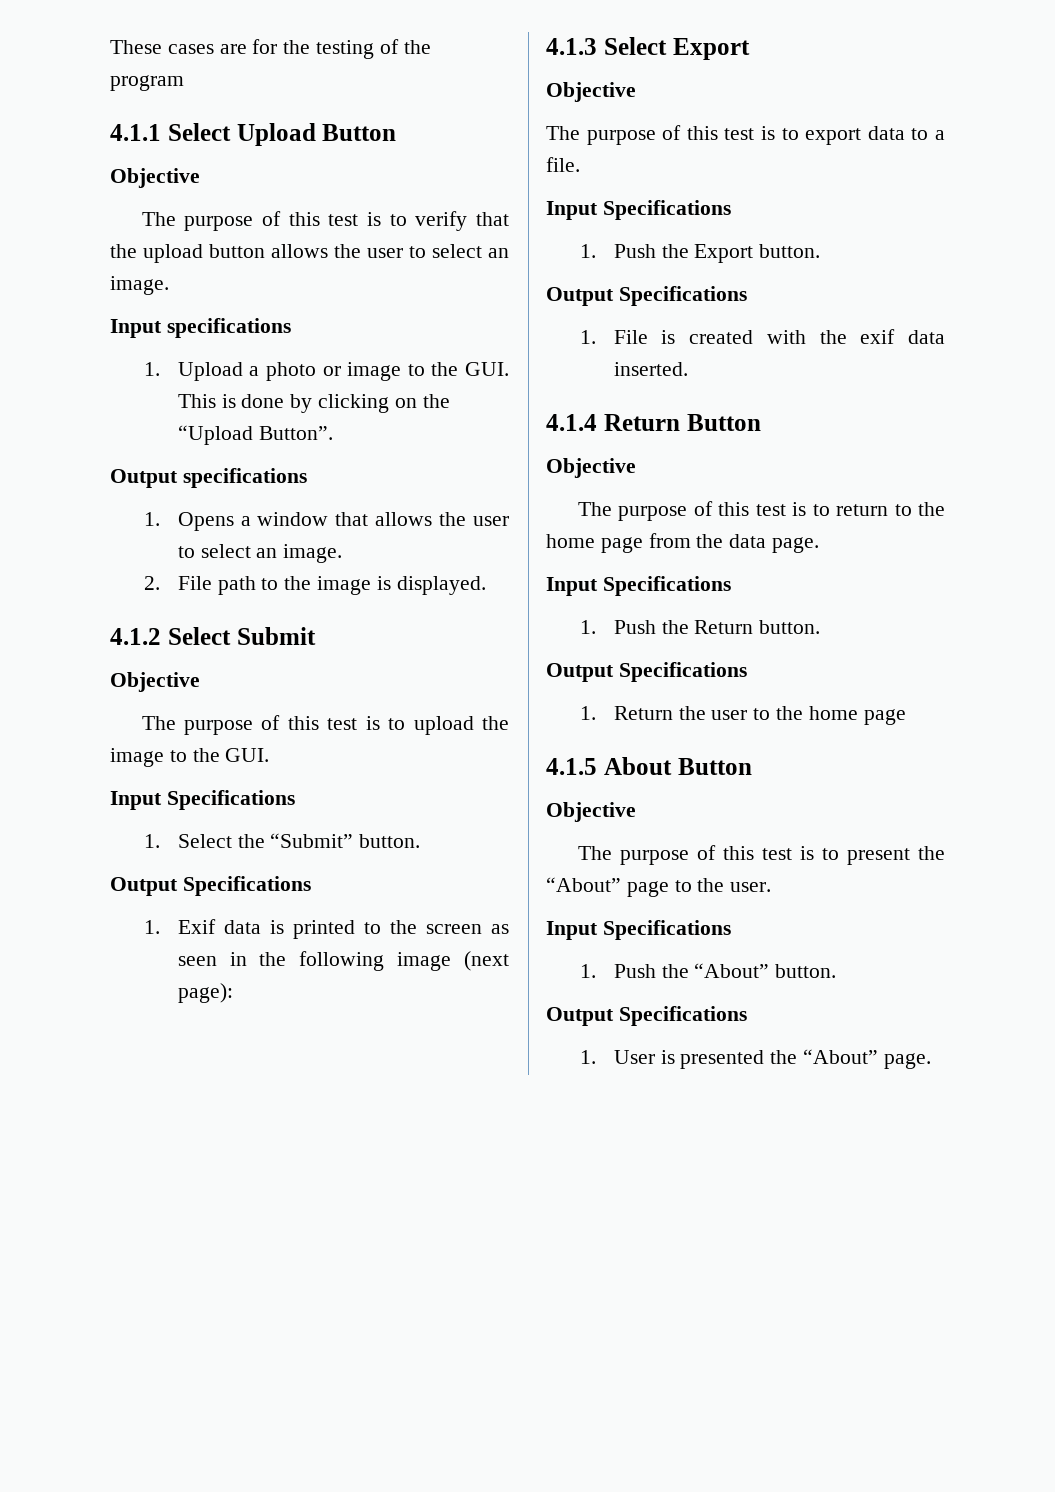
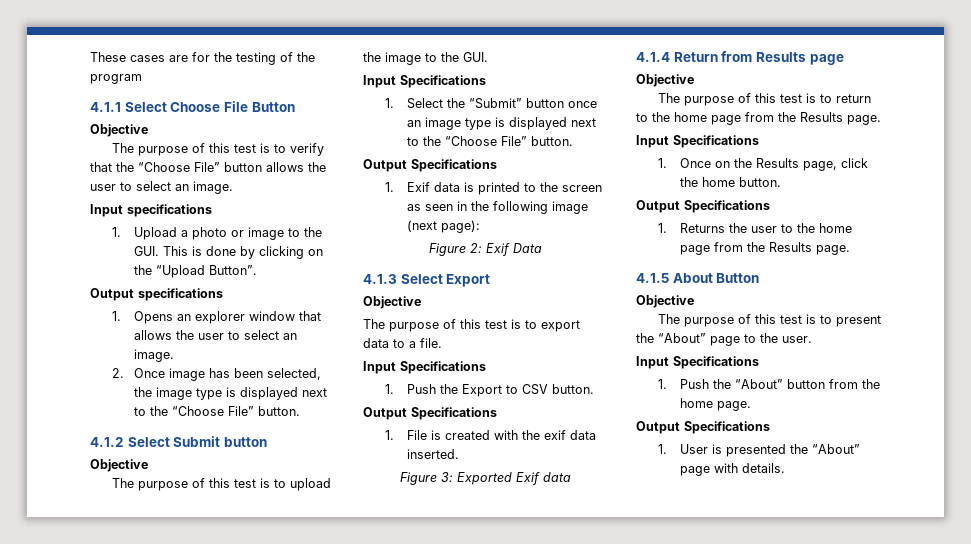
- 4.1.1 Select Upload Button
+ 4.1.1 Select Choose File Button
- The purpose of this test is to verify that the upload button allows the user to select an image.
+ The purpose of this test is to verify that the “Choose File” button allows the user to select an image.
- 1. Opens a window that allows the user to select an image.
+ 1. Opens an explorer window that allows the user to select an image.
- 2. File path to the image is displayed.
+ 2. Once image has been selected, the image type is displayed next to the “Choose File” button.
- 4.1.2 Select Submit
+ 4.1.2 Select Submit button
- 1. Select the “Submit” button.
+ 1. Select the “Submit” button once an image type is displayed next to the “Choose File” button.
+ Figure 2: Exif Data
- 1. Push the Export button.
+ 1. Push the Export to CSV button.
+ Figure 3: Exported Exif data
- 4.1.4 Return Button
+ 4.1.4 Return from Results page
- The purpose of this test is to return to the home page from the data page.
+ The purpose of this test is to return to the home page from the Results page.
- 1. Push the Return button.
+ 1. Once on the Results page, click the home button.
  Output Specifications
- 1. Return the user to the home page
+ 1. Returns the user to the home page from the Results page.
- 1. Push the “About” button.
+ 1. Push the “About” button from the home page.
- 1. User is presented the “About” page.
+ 1. User is presented the “About” page with details.

